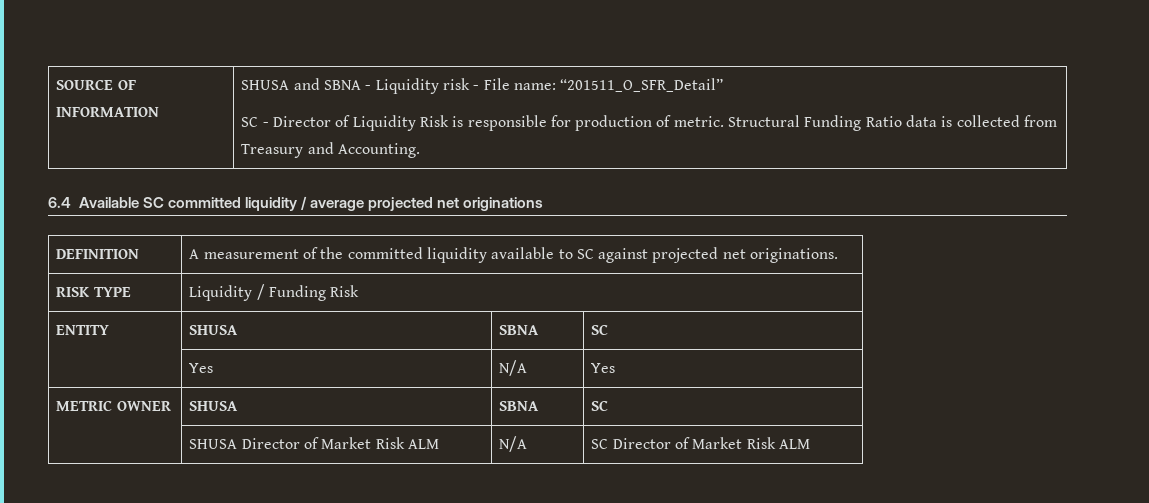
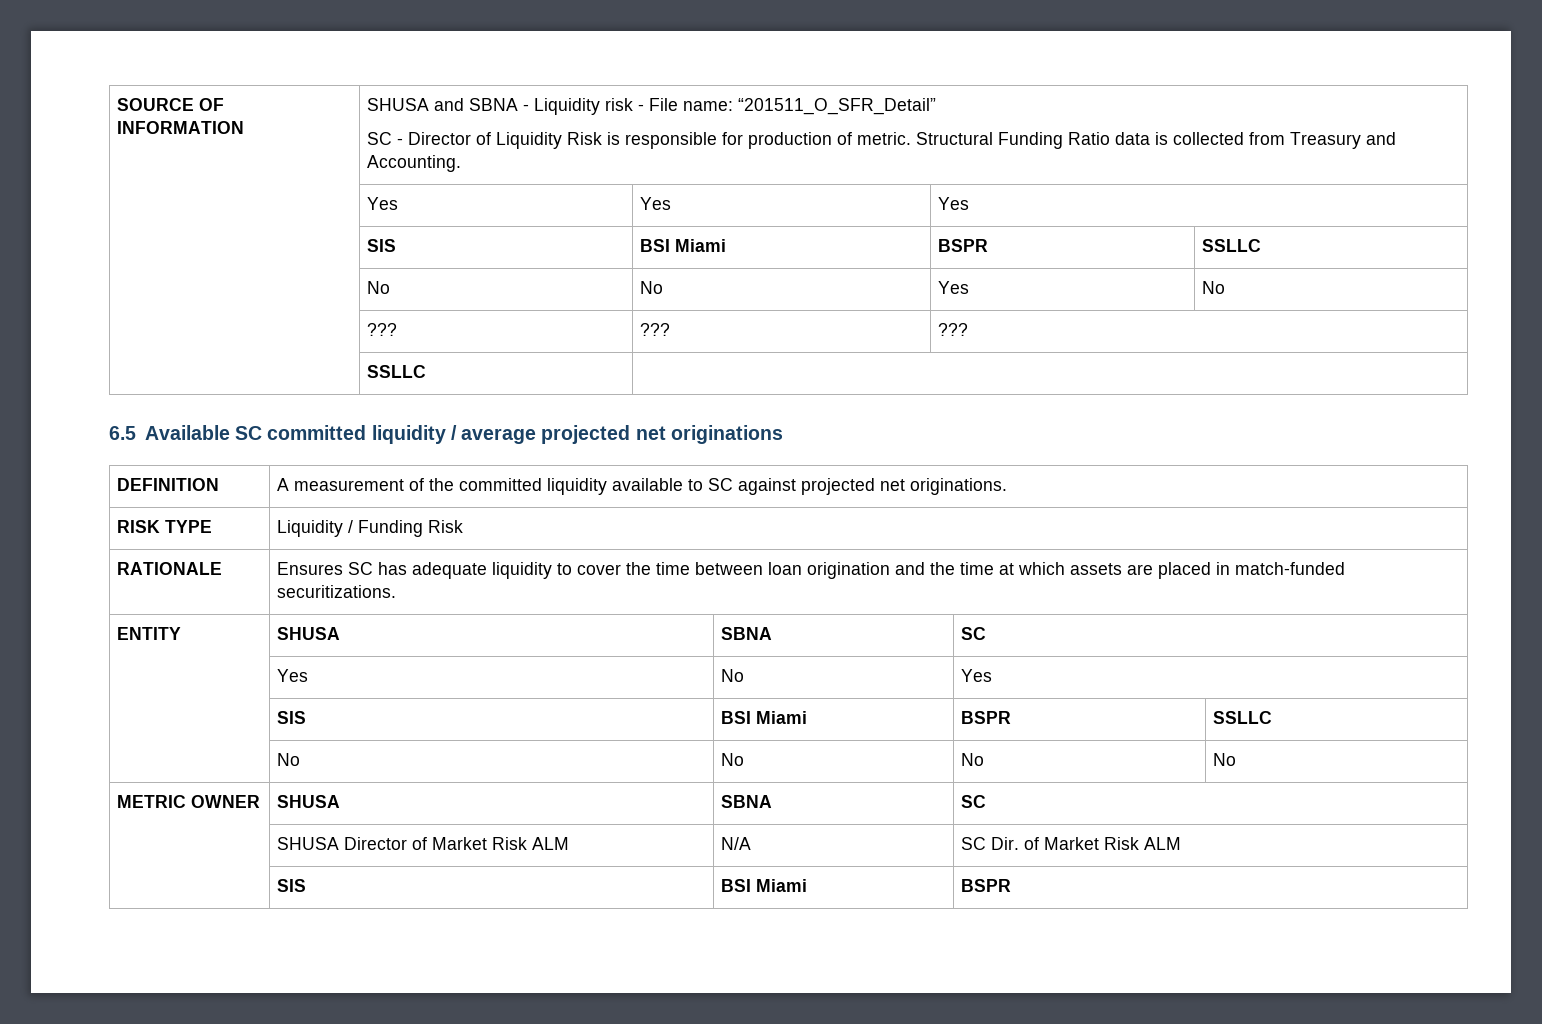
- 6.4 Available SC committed liquidity / average projected net originations
+ | Yes | Yes | Yes
+ | SIS | BSI Miami | BSPR | SSLLC
+ | No | No | Yes | No
+ | ??? | ??? | ???
+ | SSLLC |
+ 6.5 Available SC committed liquidity / average projected net originations
+ RATIONALE | Ensures SC has adequate liquidity to cover the time between loan origination and the time at which assets are placed in match-funded securitizations.
- | Yes | N/A | Yes
+ | Yes | No | Yes
+ | SIS | BSI Miami | BSPR | SSLLC
+ | No | No | No | No
- | SHUSA Director of Market Risk ALM | N/A | SC Director of Market Risk ALM
+ | SHUSA Director of Market Risk ALM | N/A | SC Dir. of Market Risk ALM
+ | SIS | BSI Miami | BSPR

